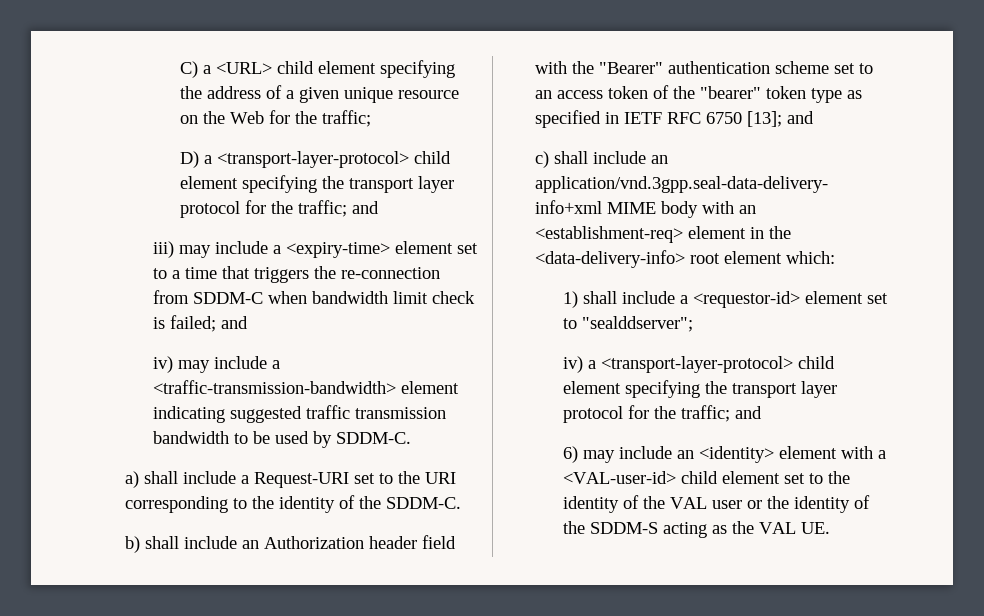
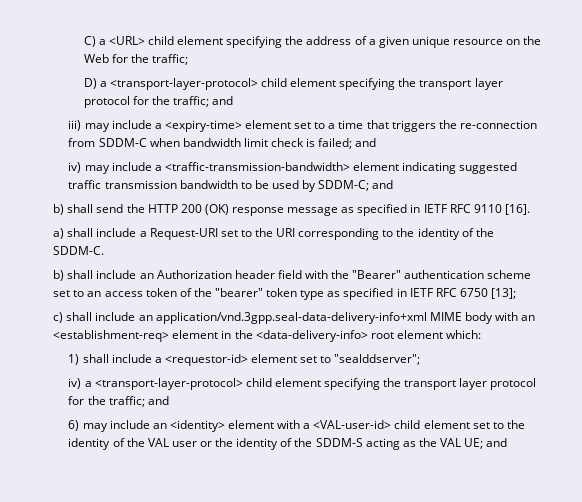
- iv) may include a <traffic-transmission-bandwidth> element indicating suggested traffic transmission bandwidth to be used by SDDM-C.
+ iv) may include a <traffic-transmission-bandwidth> element indicating suggested traffic transmission bandwidth to be used by SDDM-C; and
+ b) shall send the HTTP 200 (OK) response message as specified in IETF RFC 9110 [16].
- b) shall include an Authorization header field with the "Bearer" authentication scheme set to an access token of the "bearer" token type as specified in IETF RFC 6750 [13]; and
+ b) shall include an Authorization header field with the "Bearer" authentication scheme set to an access token of the "bearer" token type as specified in IETF RFC 6750 [13];
- 6) may include an <identity> element with a <VAL-user-id> child element set to the identity of the VAL user or the identity of the SDDM-S acting as the VAL UE.
+ 6) may include an <identity> element with a <VAL-user-id> child element set to the identity of the VAL user or the identity of the SDDM-S acting as the VAL UE; and

